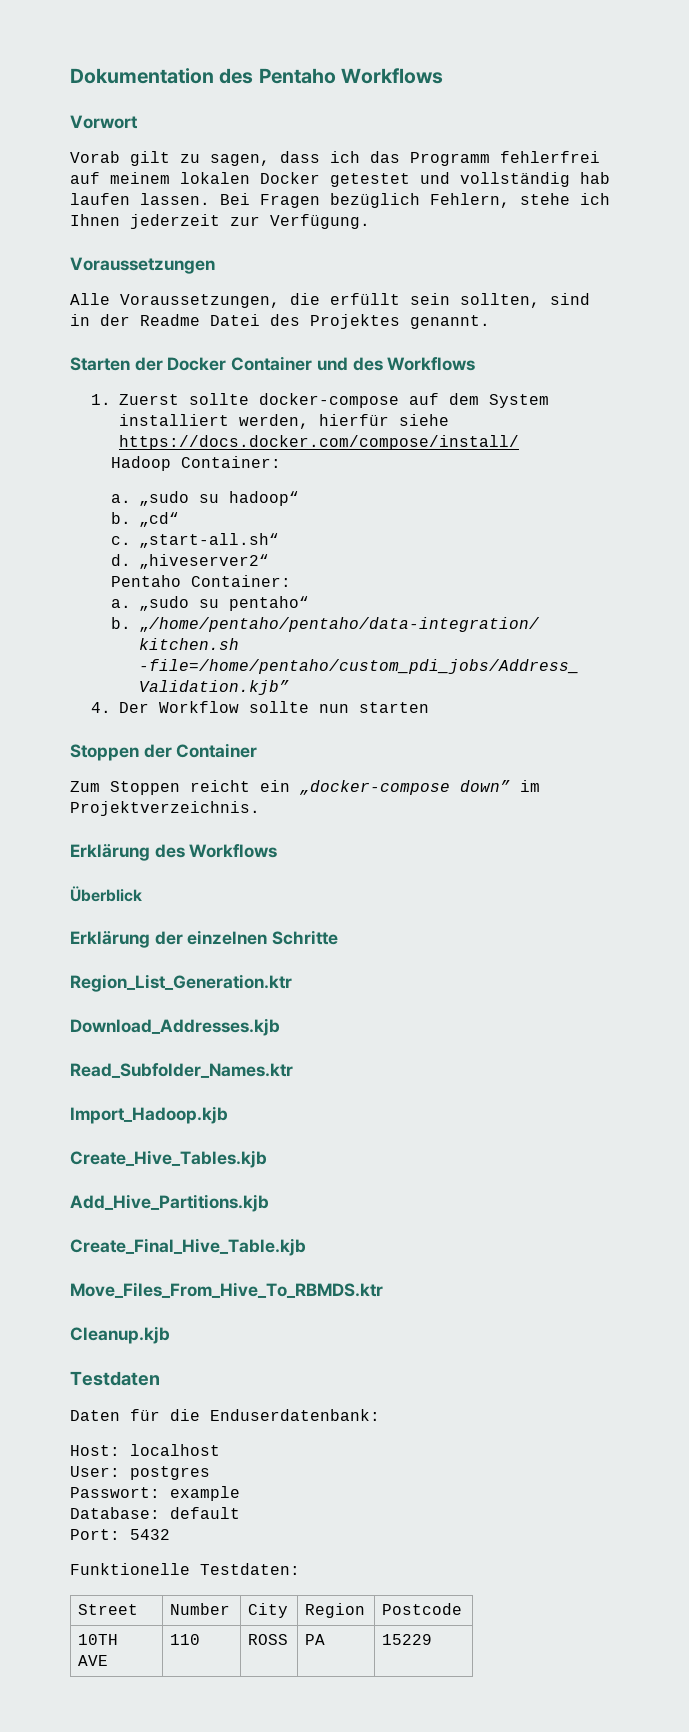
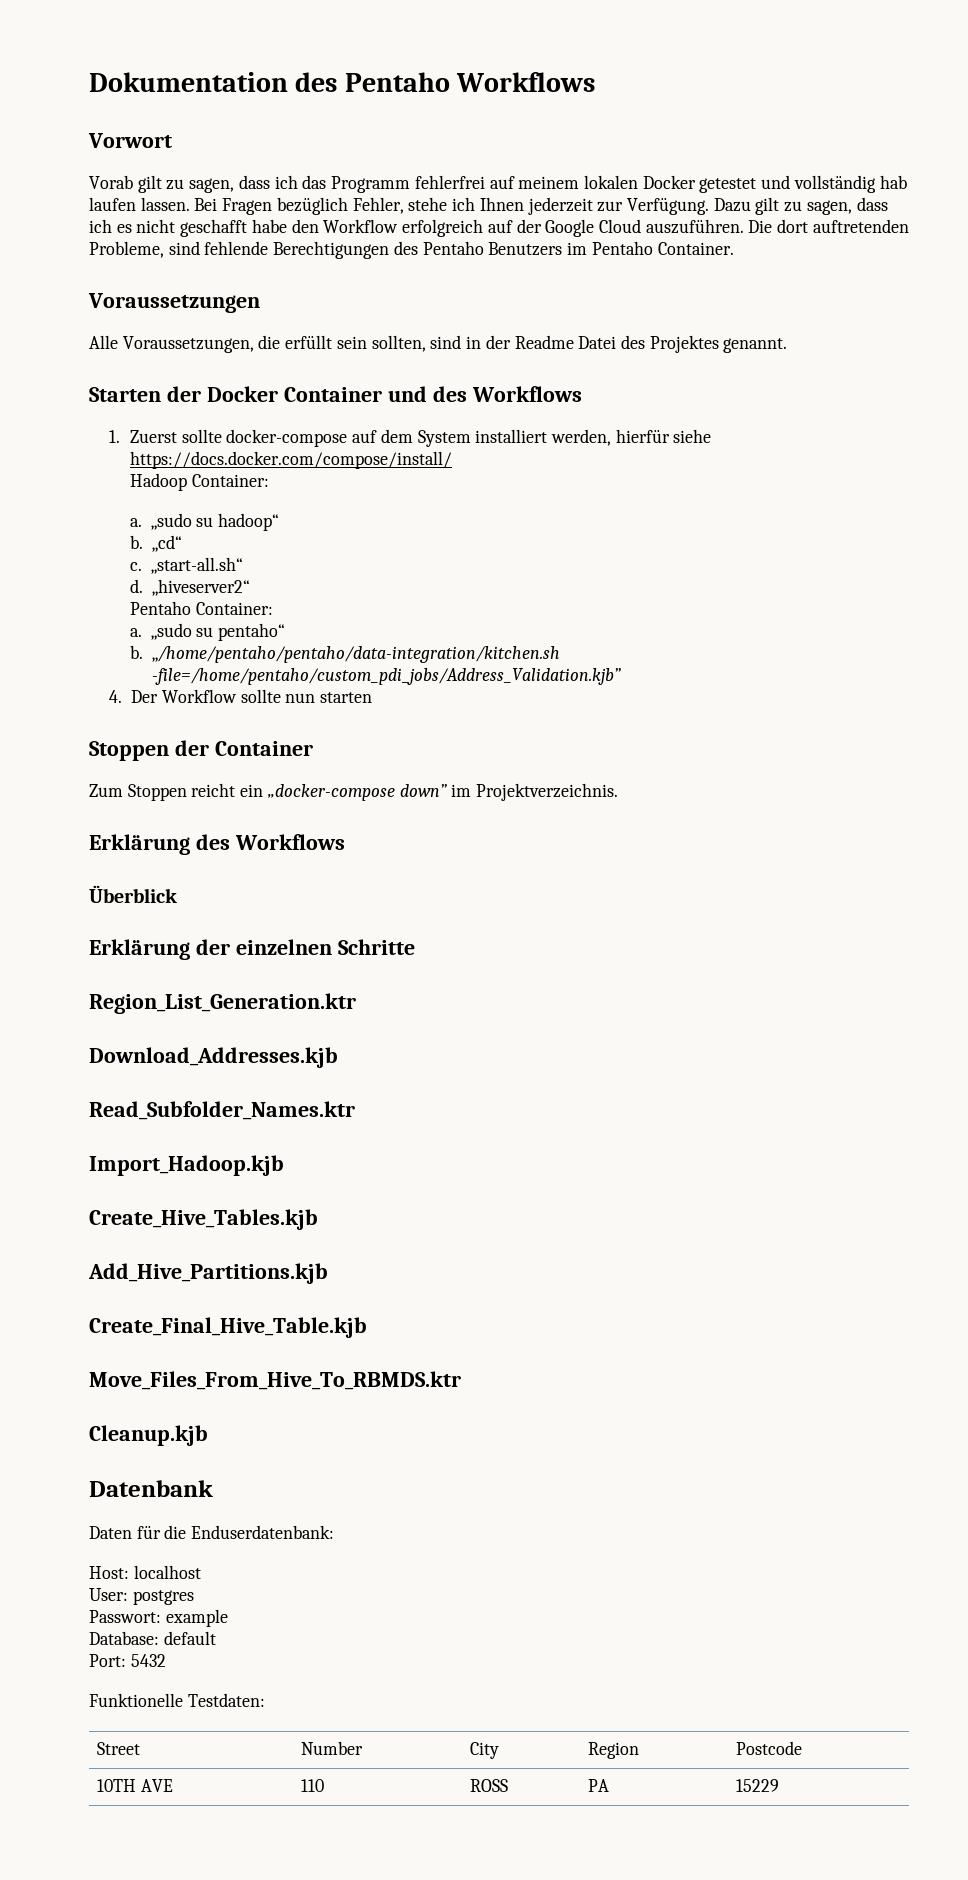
- Bei Fragen bezüglich Fehlern, stehe ich Ihnen jederzeit zur Verfügung.
+ Bei Fragen bezüglich Fehler, stehe ich Ihnen jederzeit zur Verfügung. Dazu gilt zu sagen, dass ich es nicht geschafft habe den Workflow erfolgreich auf der Google Cloud auszuführen. Die dort auftretenden Probleme, sind fehlende Berechtigungen des Pentaho Benutzers im Pentaho Container.
- Testdaten
+ Datenbank

